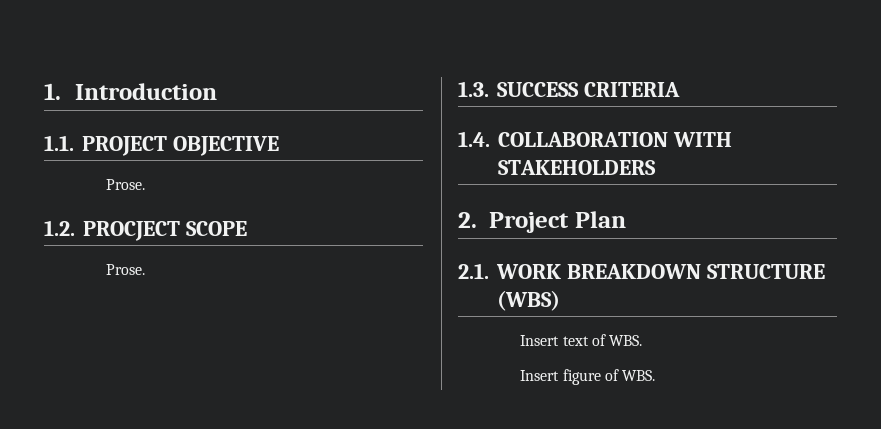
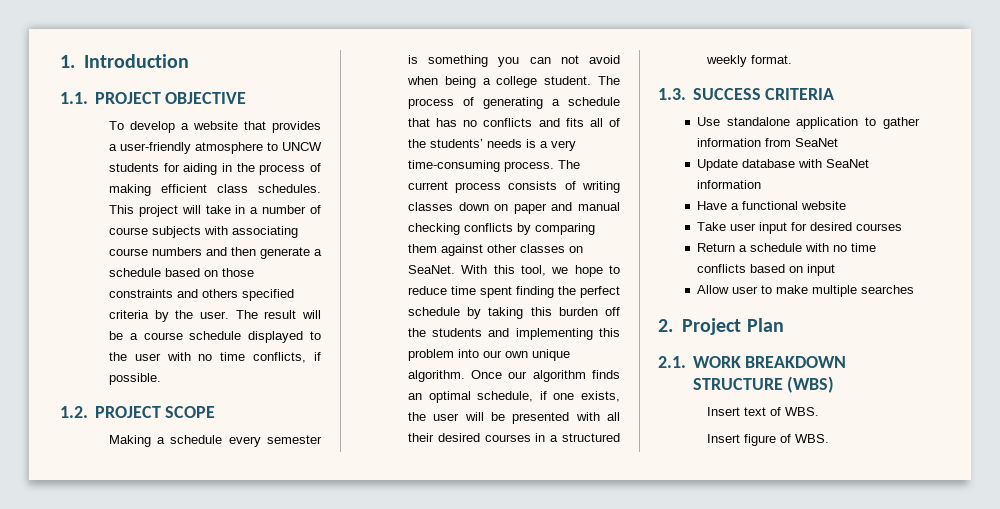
  1.1. PROJECT OBJECTIVE
- Prose.
+ To develop a website that provides a user-friendly atmosphere to UNCW students for aiding in the process of making efficient class schedules. This project will take in a number of course subjects with associating course numbers and then generate a schedule based on those constraints and others specified criteria by the user. The result will be a course schedule displayed to the user with no time conflicts, if possible.
- 1.2. PROCJECT SCOPE
- Prose.
+ 1.2. PROJECT SCOPE
+ Making a schedule every semester is something you can not avoid when being a college student. The process of generating a schedule that has no conflicts and fits all of the students’ needs is a very time-consuming process. The current process consists of writing classes down on paper and manual checking conflicts by comparing them against other classes on SeaNet. With this tool, we hope to reduce time spent finding the perfect schedule by taking this burden off the students and implementing this problem into our own unique algorithm. Once our algorithm finds an optimal schedule, if one exists, the user will be presented with all their desired courses in a structured weekly format.
  1.3. SUCCESS CRITERIA
- 1.4. COLLABORATION WITH STAKEHOLDERS
+ Use standalone application to gather information from SeaNet
+ Update database with SeaNet information
+ Have a functional website
+ Take user input for desired courses
+ Return a schedule with no time conflicts based on input
+ Allow user to make multiple searches

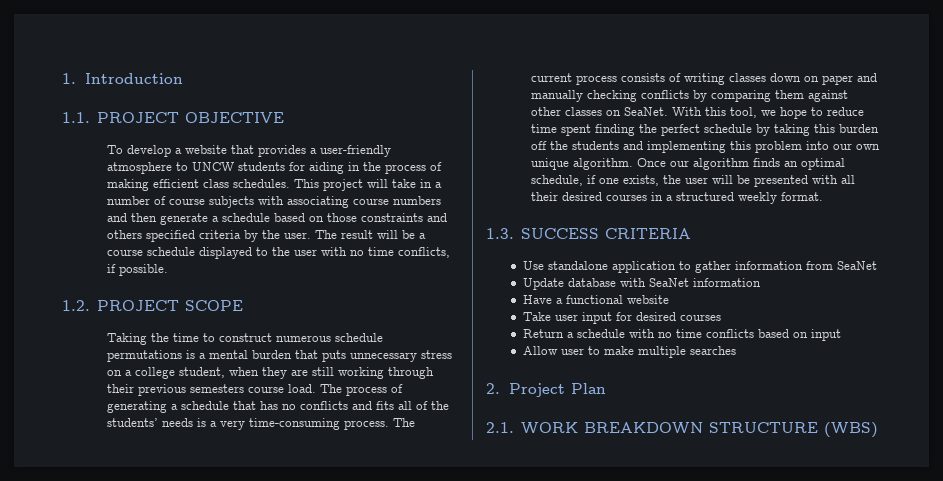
- Making a schedule every semester is something you can not avoid when being a college student.
+ Taking the time to construct numerous schedule permutations is a mental burden that puts unnecessary stress on a college student, when they are still working through their previous semesters course load.
- The current process consists of writing classes down on paper and manual checking conflicts by comparing them against other classes on SeaNet.
+ The current process consists of writing classes down on paper and manually checking conflicts by comparing them against other classes on SeaNet.
- Insert text of WBS.
- Insert figure of WBS.

